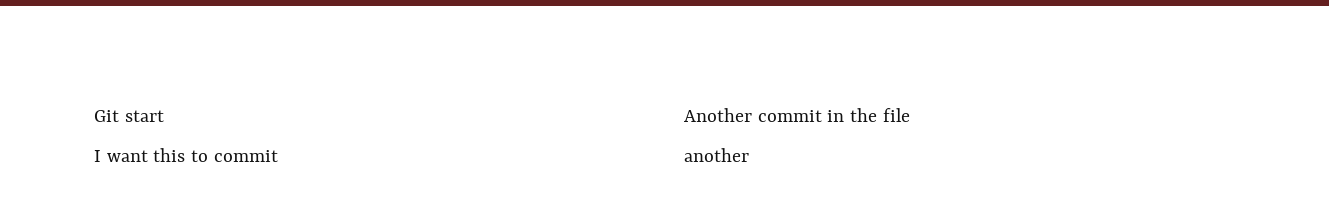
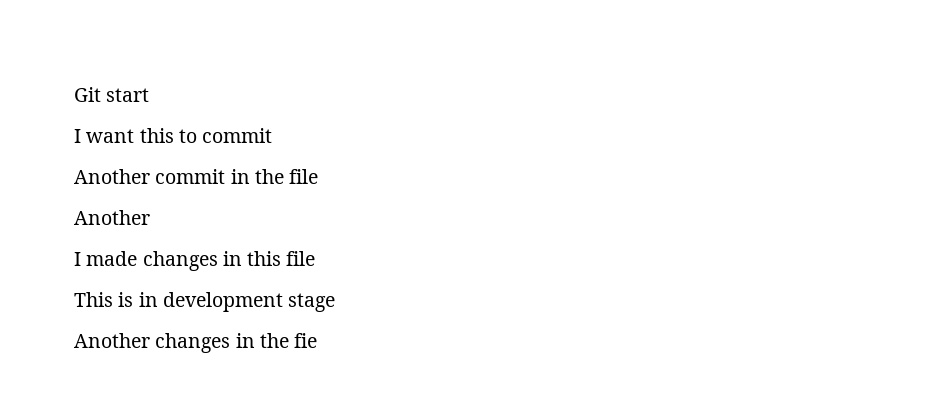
  Another commit in the file
- another
+ Another
+ I made changes in this file
+ This is in development stage
+ Another changes in the fie

